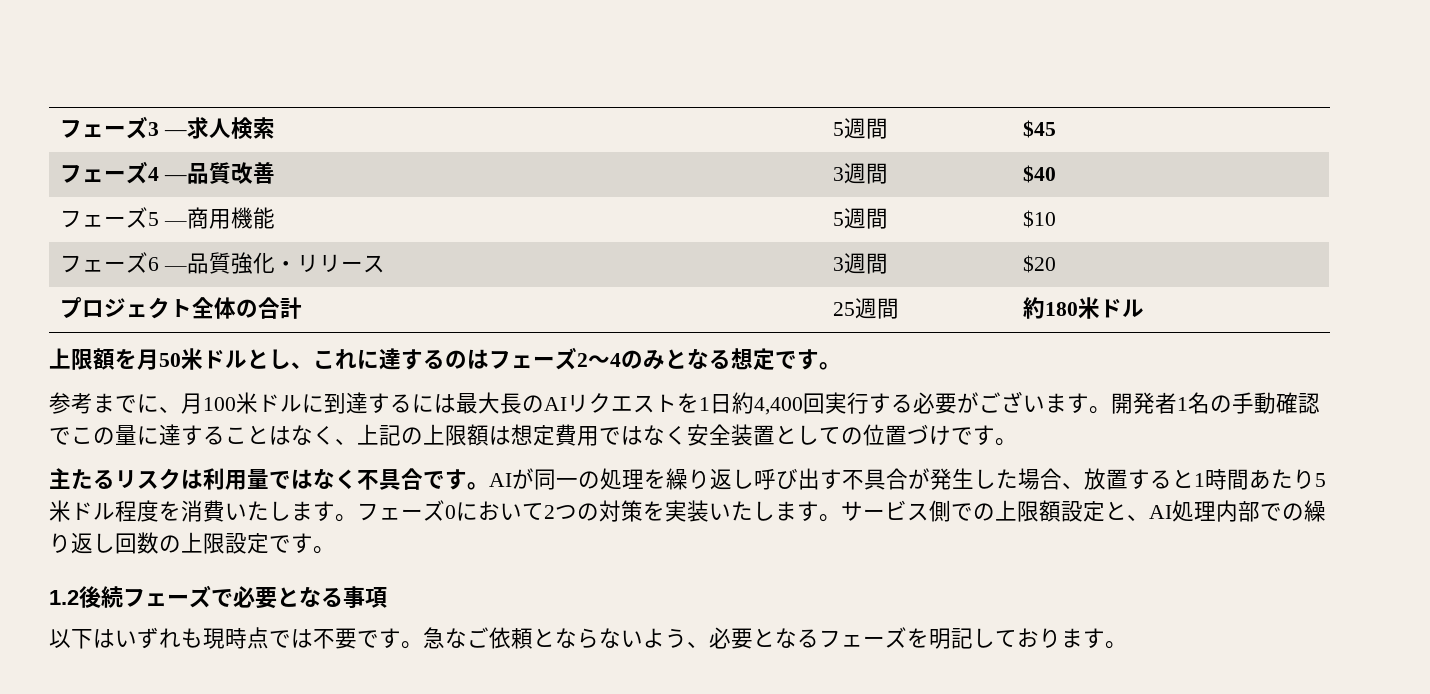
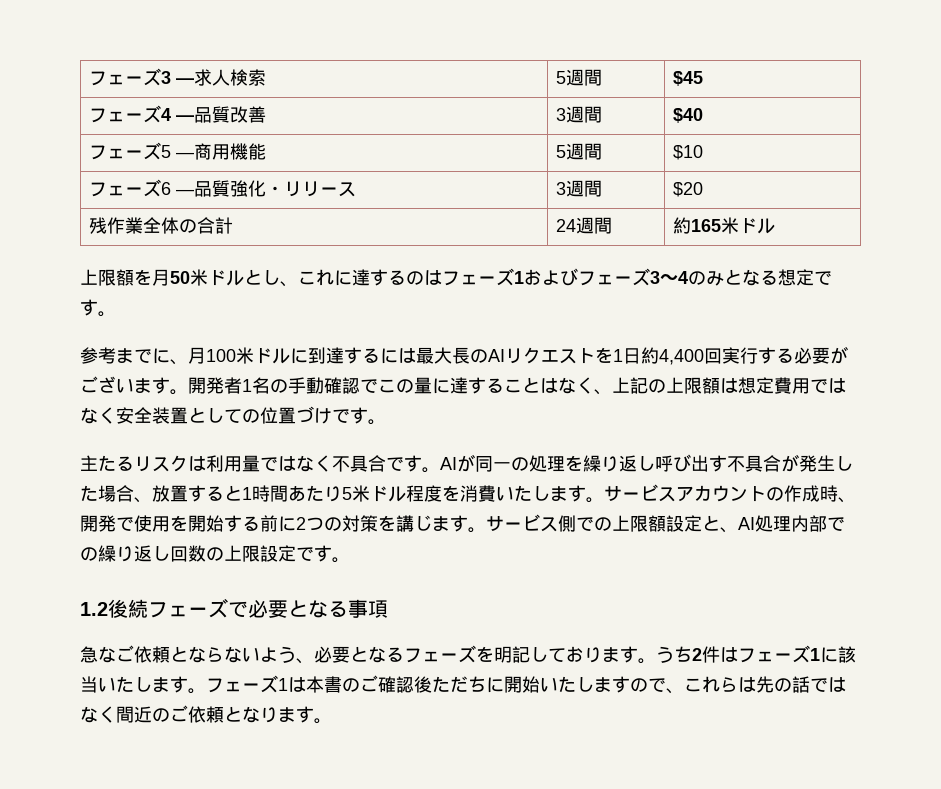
- プロジェクト全体の合計 | 25週間 | 約180米ドル
+ 残作業全体の合計 | 24週間 | 約165米ドル
- 上限額を月50米ドルとし、これに達するのはフェーズ2〜4のみとなる想定です。
+ 上限額を月50米ドルとし、これに達するのはフェーズ1およびフェーズ3〜4のみとなる想定です。
- フェーズ0において2つの対策を実装いたします。
+ サービスアカウントの作成時、開発で使用を開始する前に2つの対策を講じます。
- 以下はいずれも現時点では不要です。
+ うち2件はフェーズ1に該当いたします。フェーズ1は本書のご確認後ただちに開始いたしますので、これらは先の話ではなく間近のご依頼となります。

